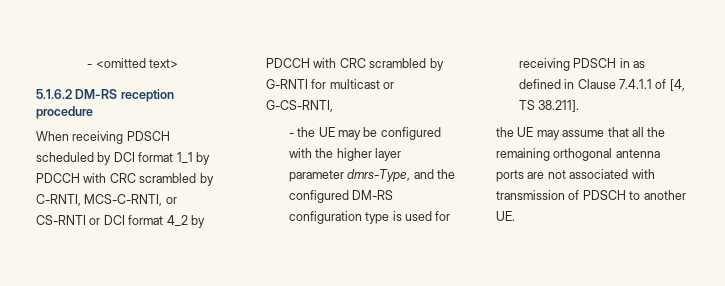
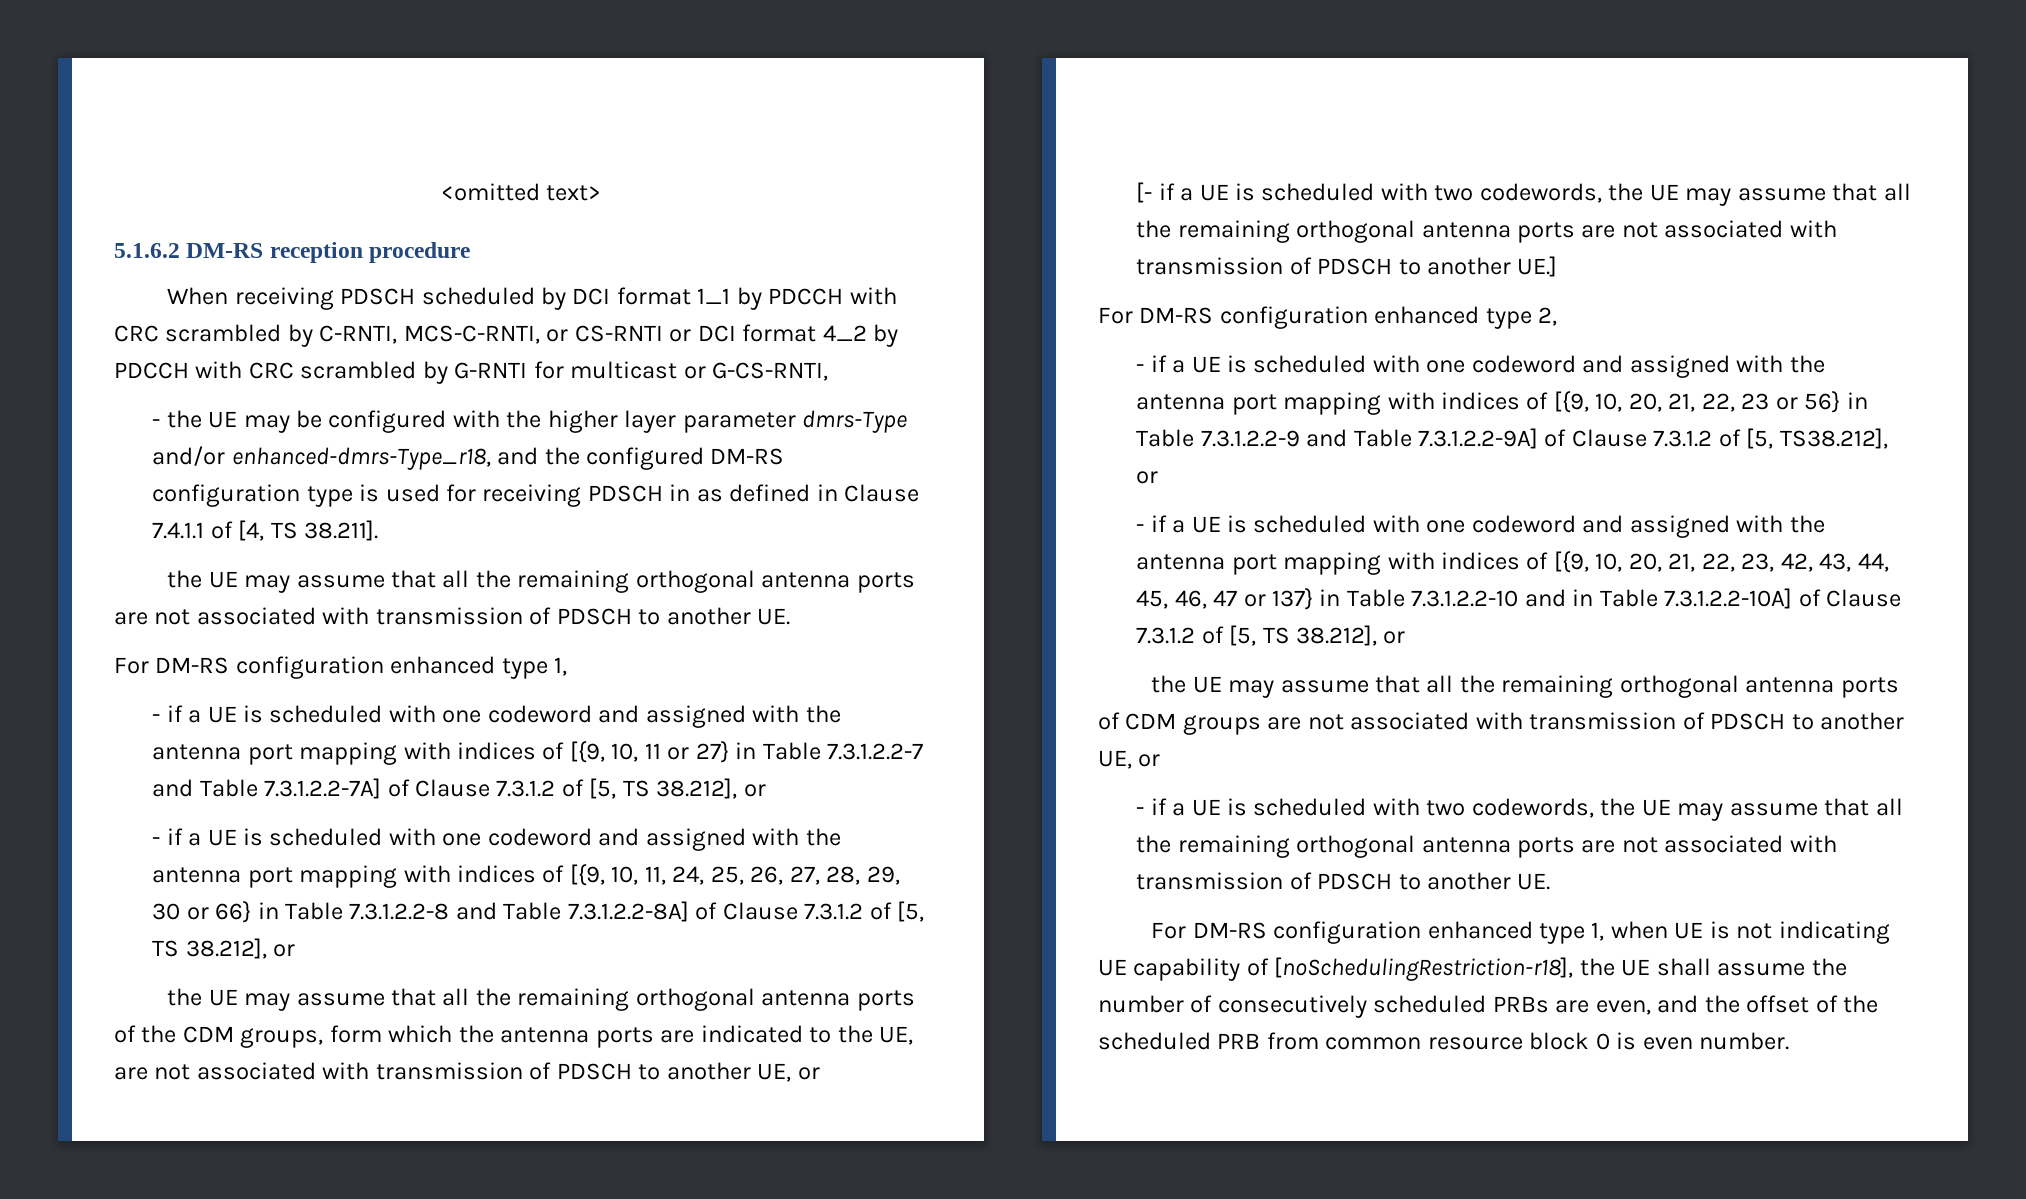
- - <omitted text>
+ <omitted text>
- - the UE may be configured with the higher layer parameter dmrs-Type, and the configured DM-RS configuration type is used for receiving PDSCH in as defined in Clause 7.4.1.1 of [4, TS 38.211].
+ - the UE may be configured with the higher layer parameter dmrs-Type and/or enhanced-dmrs-Type_r18, and the configured DM-RS configuration type is used for receiving PDSCH in as defined in Clause 7.4.1.1 of [4, TS 38.211].
  the UE may assume that all the remaining orthogonal antenna ports are not associated with transmission of PDSCH to another UE.
+ For DM-RS configuration enhanced type 1,
+ - if a UE is scheduled with one codeword and assigned with the antenna port mapping with indices of [{9, 10, 11 or 27} in Table 7.3.1.2.2-7 and Table 7.3.1.2.2-7A] of Clause 7.3.1.2 of [5, TS 38.212], or
+ - if a UE is scheduled with one codeword and assigned with the antenna port mapping with indices of [{9, 10, 11, 24, 25, 26, 27, 28, 29, 30 or 66} in Table 7.3.1.2.2-8 and Table 7.3.1.2.2-8A] of Clause 7.3.1.2 of [5, TS 38.212], or
+ the UE may assume that all the remaining orthogonal antenna ports of the CDM groups, form which the antenna ports are indicated to the UE, are not associated with transmission of PDSCH to another UE, or
+ [- if a UE is scheduled with two codewords, the UE may assume that all the remaining orthogonal antenna ports are not associated with transmission of PDSCH to another UE.]
+ For DM-RS configuration enhanced type 2,
+ - if a UE is scheduled with one codeword and assigned with the antenna port mapping with indices of [{9, 10, 20, 21, 22, 23 or 56} in Table 7.3.1.2.2-9 and Table 7.3.1.2.2-9A] of Clause 7.3.1.2 of [5, TS38.212], or
+ - if a UE is scheduled with one codeword and assigned with the antenna port mapping with indices of [{9, 10, 20, 21, 22, 23, 42, 43, 44, 45, 46, 47 or 137} in Table 7.3.1.2.2-10 and in Table 7.3.1.2.2-10A] of Clause 7.3.1.2 of [5, TS 38.212], or
+ the UE may assume that all the remaining orthogonal antenna ports of CDM groups are not associated with transmission of PDSCH to another UE, or
+ - if a UE is scheduled with two codewords, the UE may assume that all the remaining orthogonal antenna ports are not associated with transmission of PDSCH to another UE.
+ For DM-RS configuration enhanced type 1, when UE is not indicating UE capability of [noSchedulingRestriction-r18], the UE shall assume the number of consecutively scheduled PRBs are even, and the offset of the scheduled PRB from common resource block 0 is even number.

